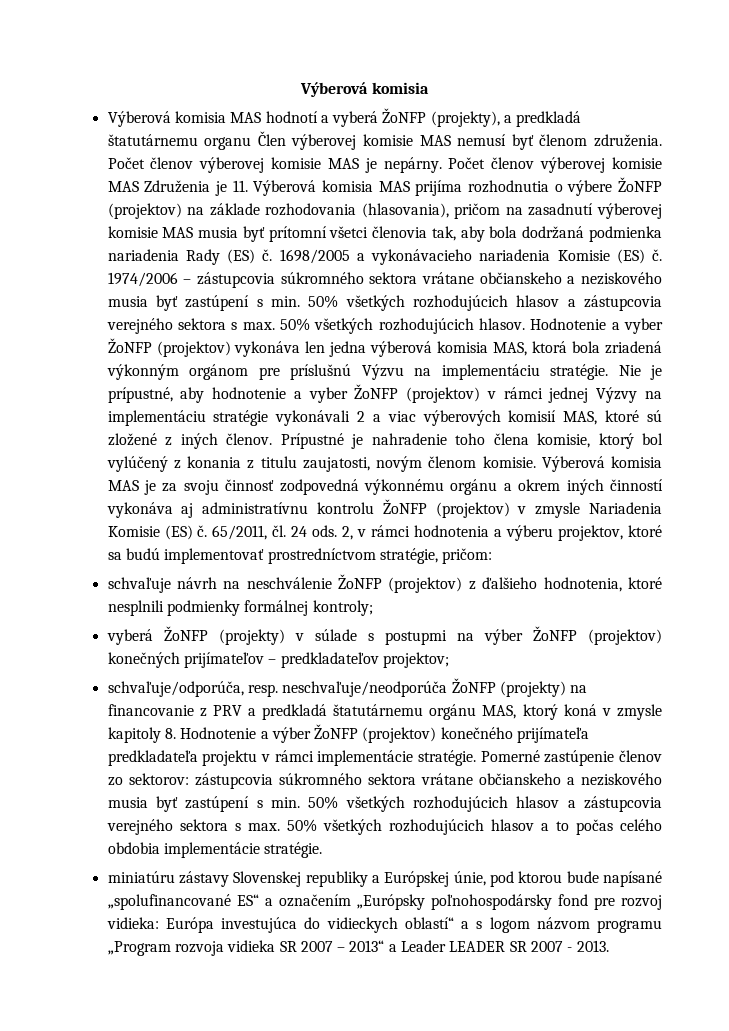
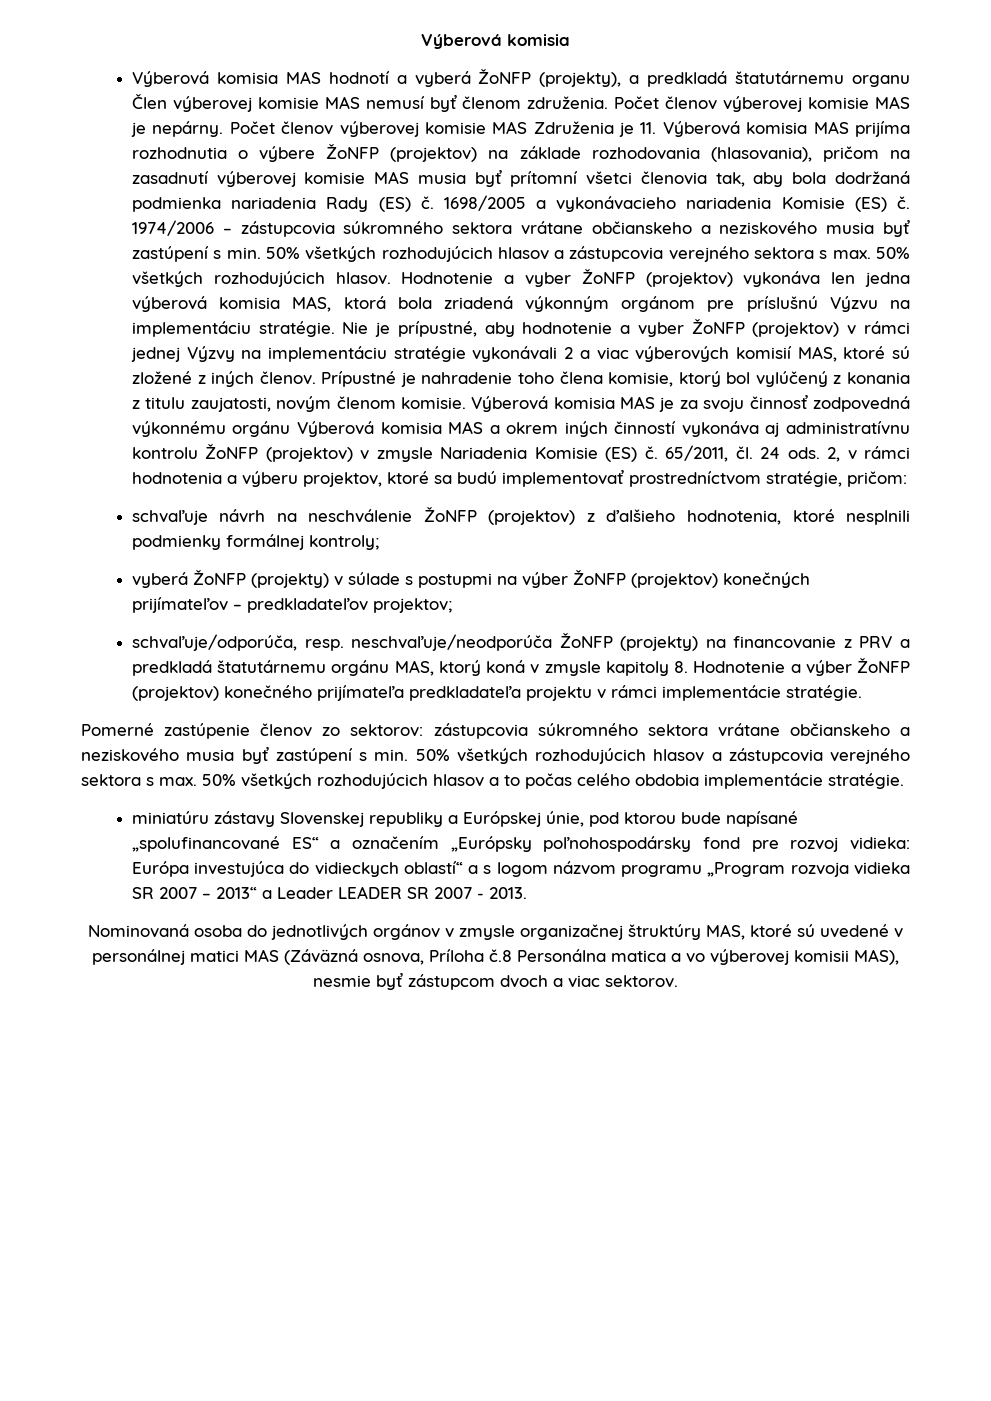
- Výberová komisia MAS je za svoju činnosť zodpovedná výkonnému orgánu a okrem iných činností vykonáva aj administratívnu kontrolu ŽoNFP (projektov) v zmysle Nariadenia Komisie (ES) č.
+ Výberová komisia MAS je za svoju činnosť zodpovedná výkonnému orgánu Výberová komisia MAS a okrem iných činností vykonáva aj administratívnu kontrolu ŽoNFP (projektov) v zmysle Nariadenia Komisie (ES) č.
- schvaľuje/odporúča, resp. neschvaľuje/neodporúča ŽoNFP (projekty) na financovanie z PRV a predkladá štatutárnemu orgánu MAS, ktorý koná v zmysle kapitoly 8. Hodnotenie a výber ŽoNFP (projektov) konečného prijímateľa predkladateľa projektu v rámci implementácie stratégie. Pomerné zastúpenie členov zo sektorov:
+ schvaľuje/odporúča, resp. neschvaľuje/neodporúča ŽoNFP (projekty) na financovanie z PRV a predkladá štatutárnemu orgánu MAS, ktorý koná v zmysle kapitoly 8. Hodnotenie a výber ŽoNFP (projektov) konečného prijímateľa predkladateľa projektu v rámci implementácie stratégie.
+ Pomerné zastúpenie členov zo sektorov:
+ Nominovaná osoba do jednotlivých orgánov v zmysle organizačnej štruktúry MAS, ktoré sú uvedené v personálnej matici MAS (Záväzná osnova, Príloha č.8 Personálna matica a vo výberovej komisii MAS), nesmie byť zástupcom dvoch a viac sektorov.

